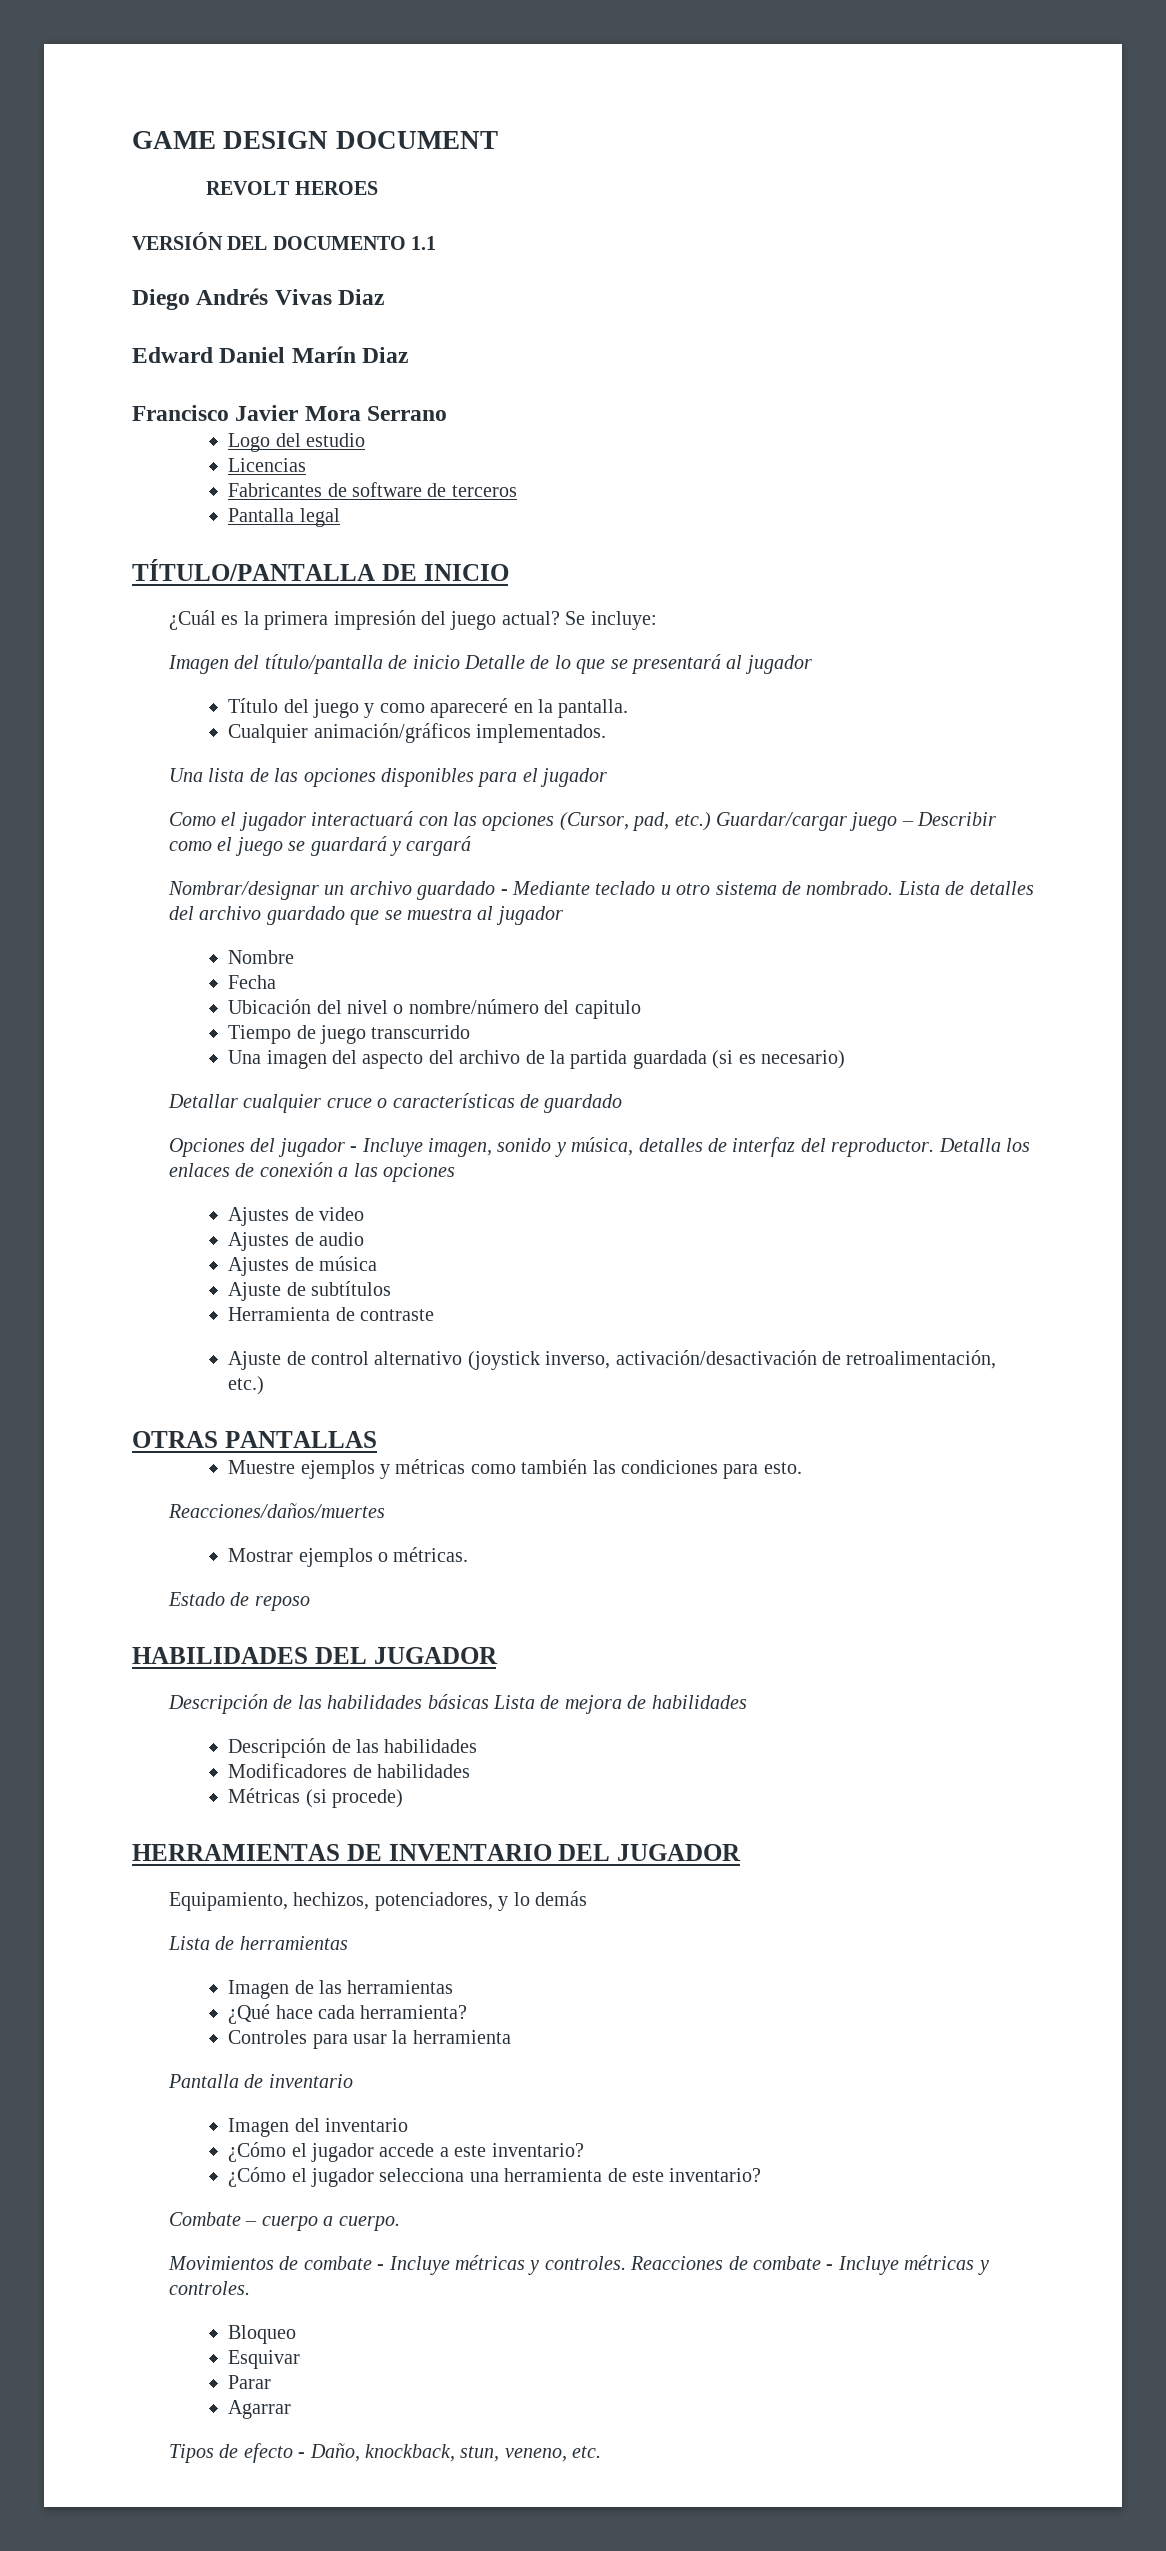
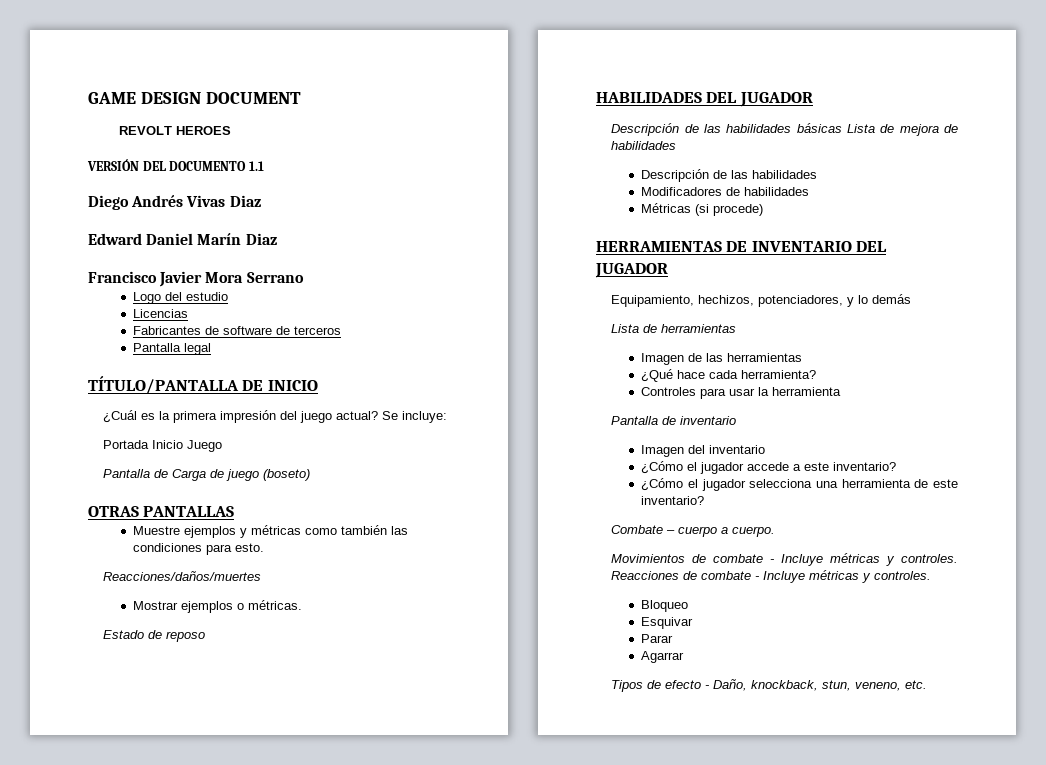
- Imagen del título/pantalla de inicio Detalle de lo que se presentará al jugador
- Título del juego y como apareceré en la pantalla.
- Cualquier animación/gráficos implementados.
- Una lista de las opciones disponibles para el jugador
- Como el jugador interactuará con las opciones (Cursor, pad, etc.) Guardar/cargar juego – Describir como el juego se guardará y cargará
- Nombrar/designar un archivo guardado - Mediante teclado u otro sistema de nombrado. Lista de detalles del archivo guardado que se muestra al jugador
- Nombre
- Fecha
- Ubicación del nivel o nombre/número del capitulo
- Tiempo de juego transcurrido
- Una imagen del aspecto del archivo de la partida guardada (si es necesario)
- Detallar cualquier cruce o características de guardado
- Opciones del jugador - Incluye imagen, sonido y música, detalles de interfaz del reproductor. Detalla los enlaces de conexión a las opciones
- Ajustes de video
- Ajustes de audio
- Ajustes de música
- Ajuste de subtítulos
- Herramienta de contraste
- Ajuste de control alternativo (joystick inverso, activación/desactivación de retroalimentación, etc.)
+ Portada Inicio Juego
+ Pantalla de Carga de juego (boseto)

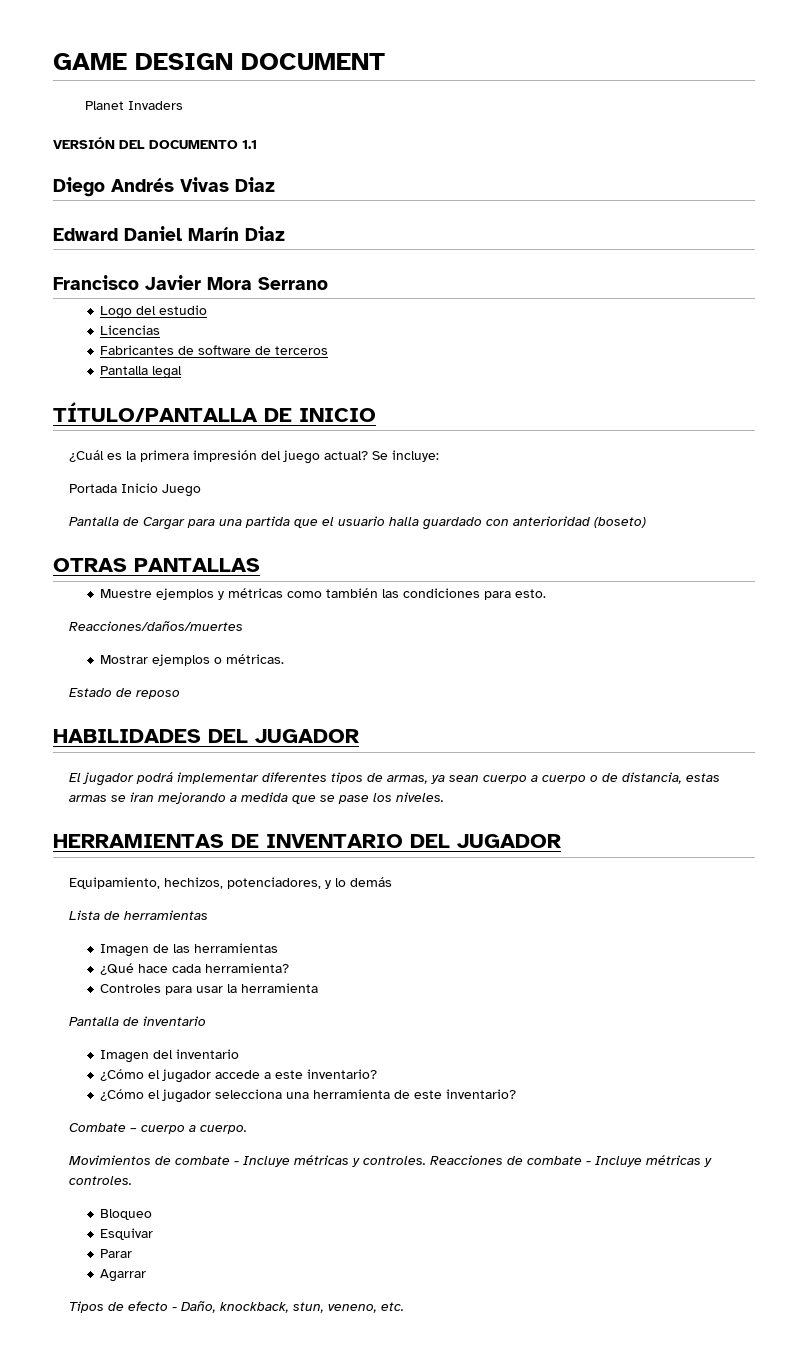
- REVOLT HEROES
+ Planet Invaders
- Pantalla de Carga de juego (boseto)
+ Pantalla de Cargar para una partida que el usuario halla guardado con anterioridad (boseto)
- Descripción de las habilidades básicas Lista de mejora de habilidades
- Descripción de las habilidades
- Modificadores de habilidades
- Métricas (si procede)
+ El jugador podrá implementar diferentes tipos de armas, ya sean cuerpo a cuerpo o de distancia, estas armas se iran mejorando a medida que se pase los niveles.

